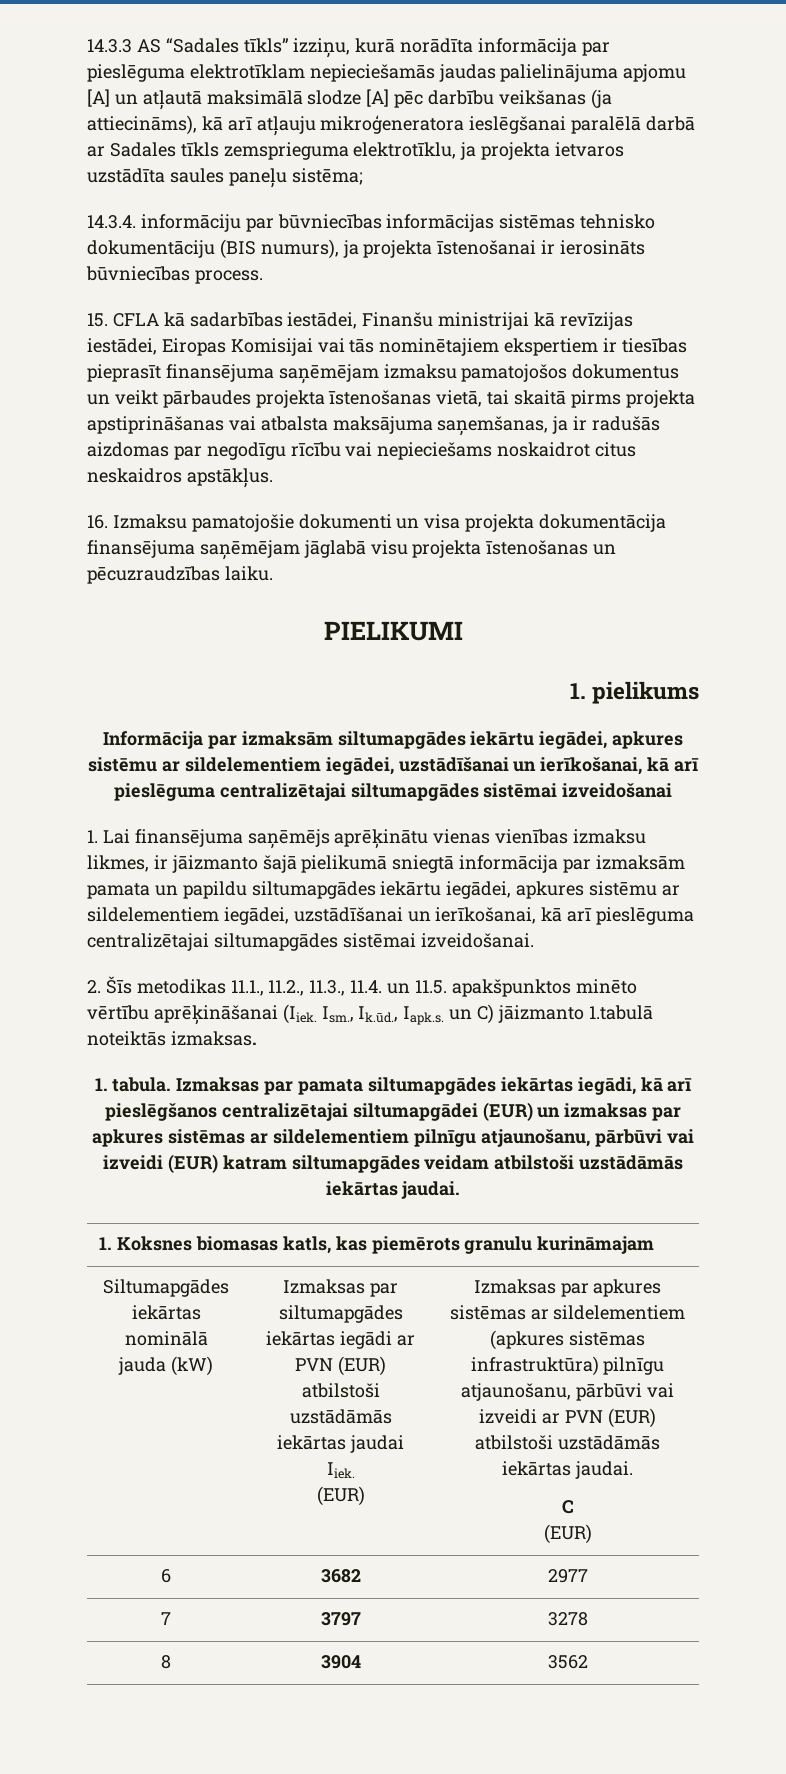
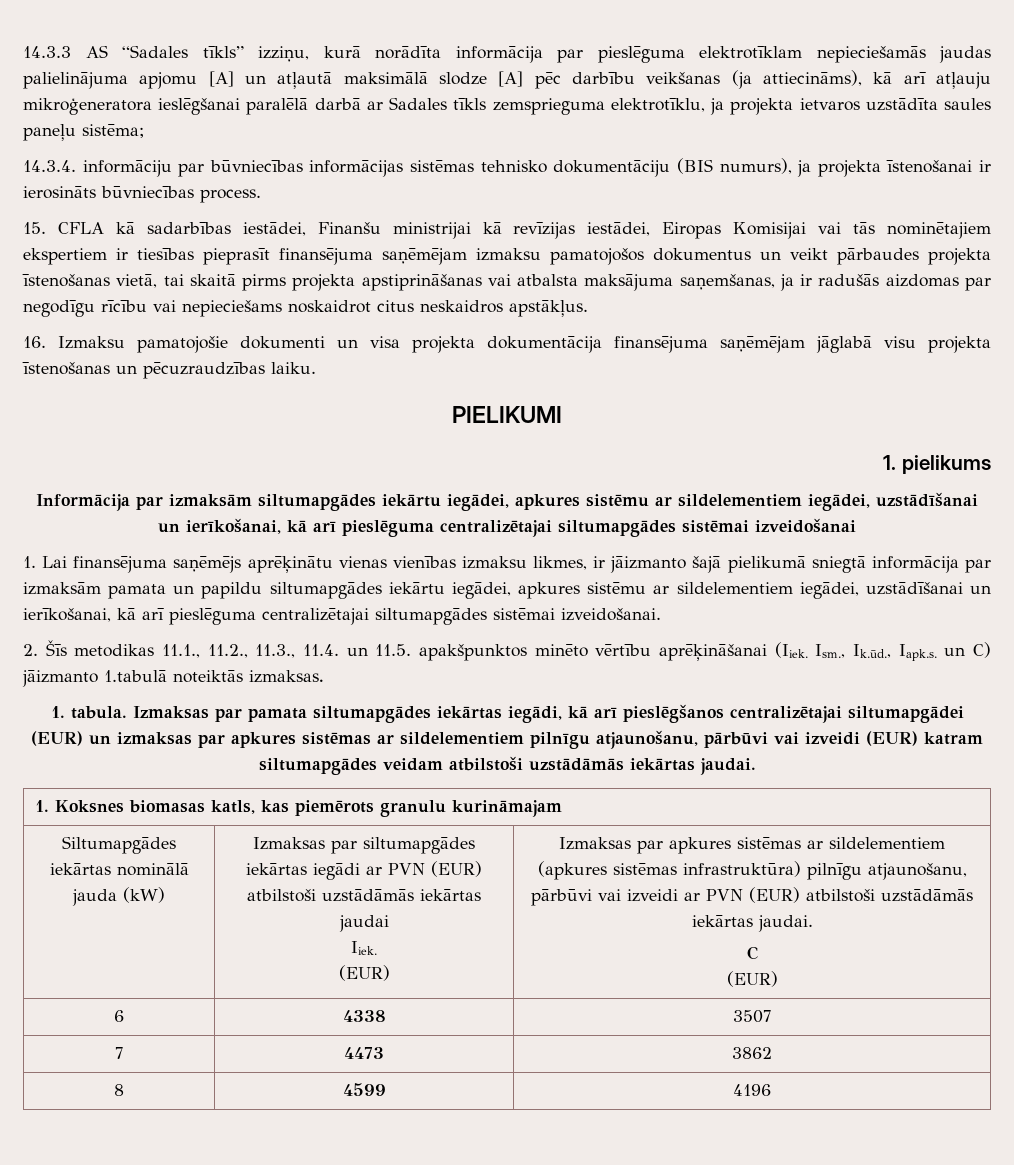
- 6 | 3682 | 2977
+ 6 | 4338 | 3507
- 7 | 3797 | 3278
+ 7 | 4473 | 3862
- 8 | 3904 | 3562
+ 8 | 4599 | 4196

